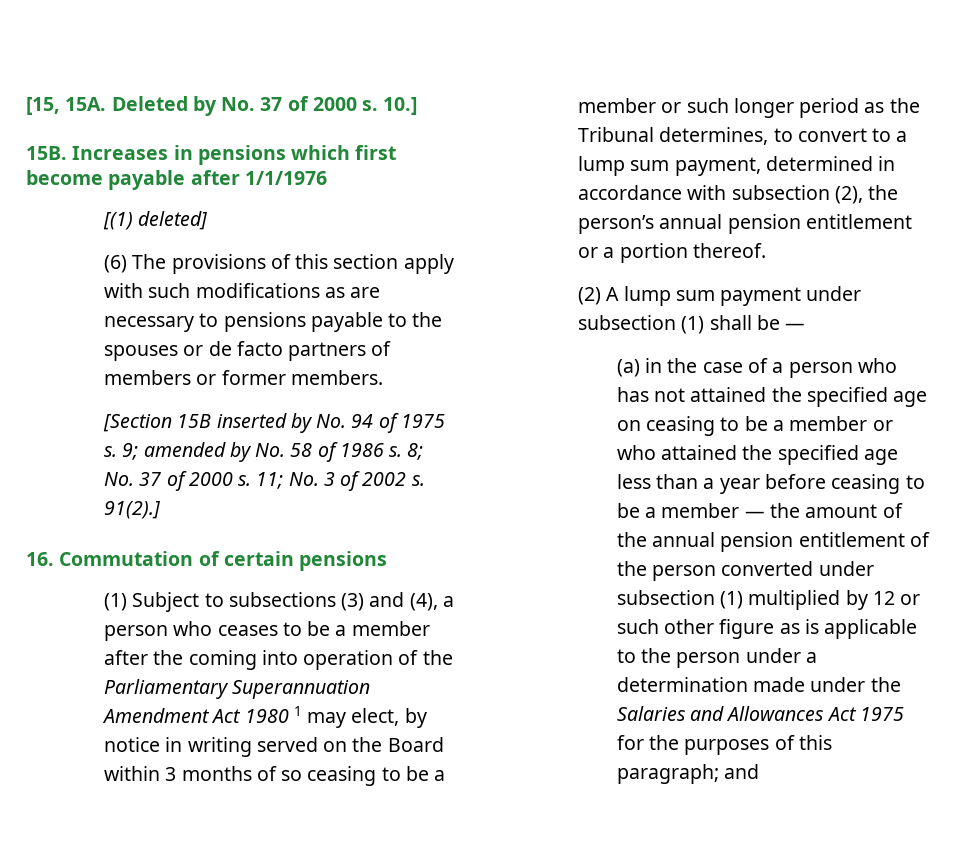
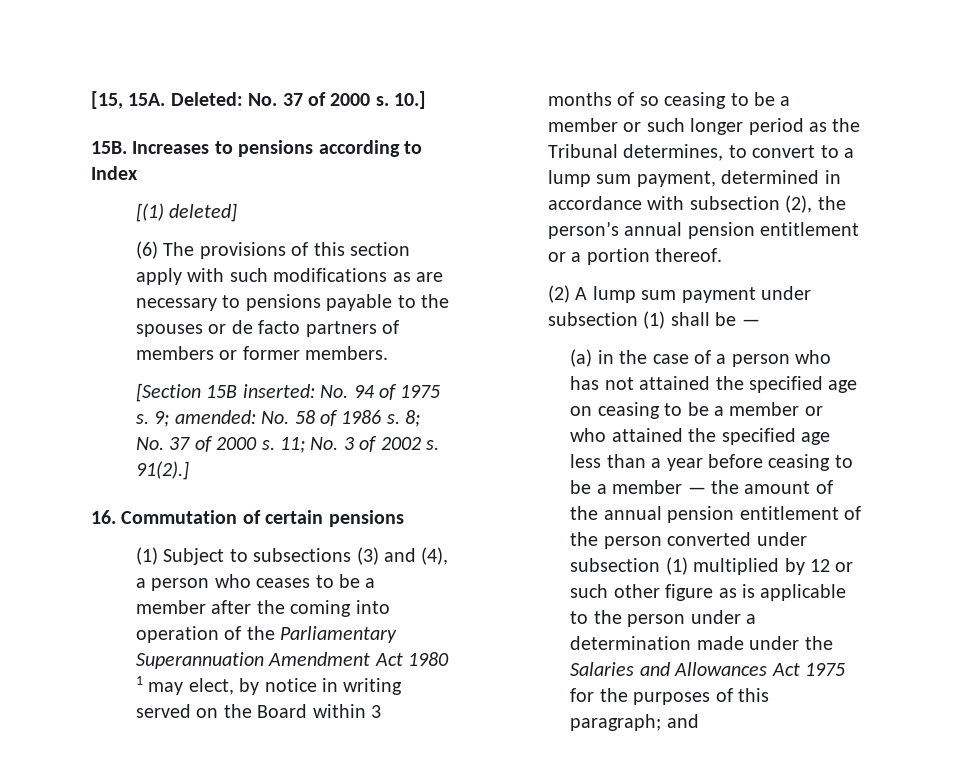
- Deleted by No. 37 of 2000 s.
+ Deleted: No. 37 of 2000 s.
- Increases in pensions which first become payable after 1/1/1976
+ Increases to pensions according to Index
- [Section 15B inserted by No. 94 of 1975 s.
+ [Section 15B inserted: No. 94 of 1975 s.
- 9; amended by No. 58 of 1986 s.
+ 9; amended: No. 58 of 1986 s.

